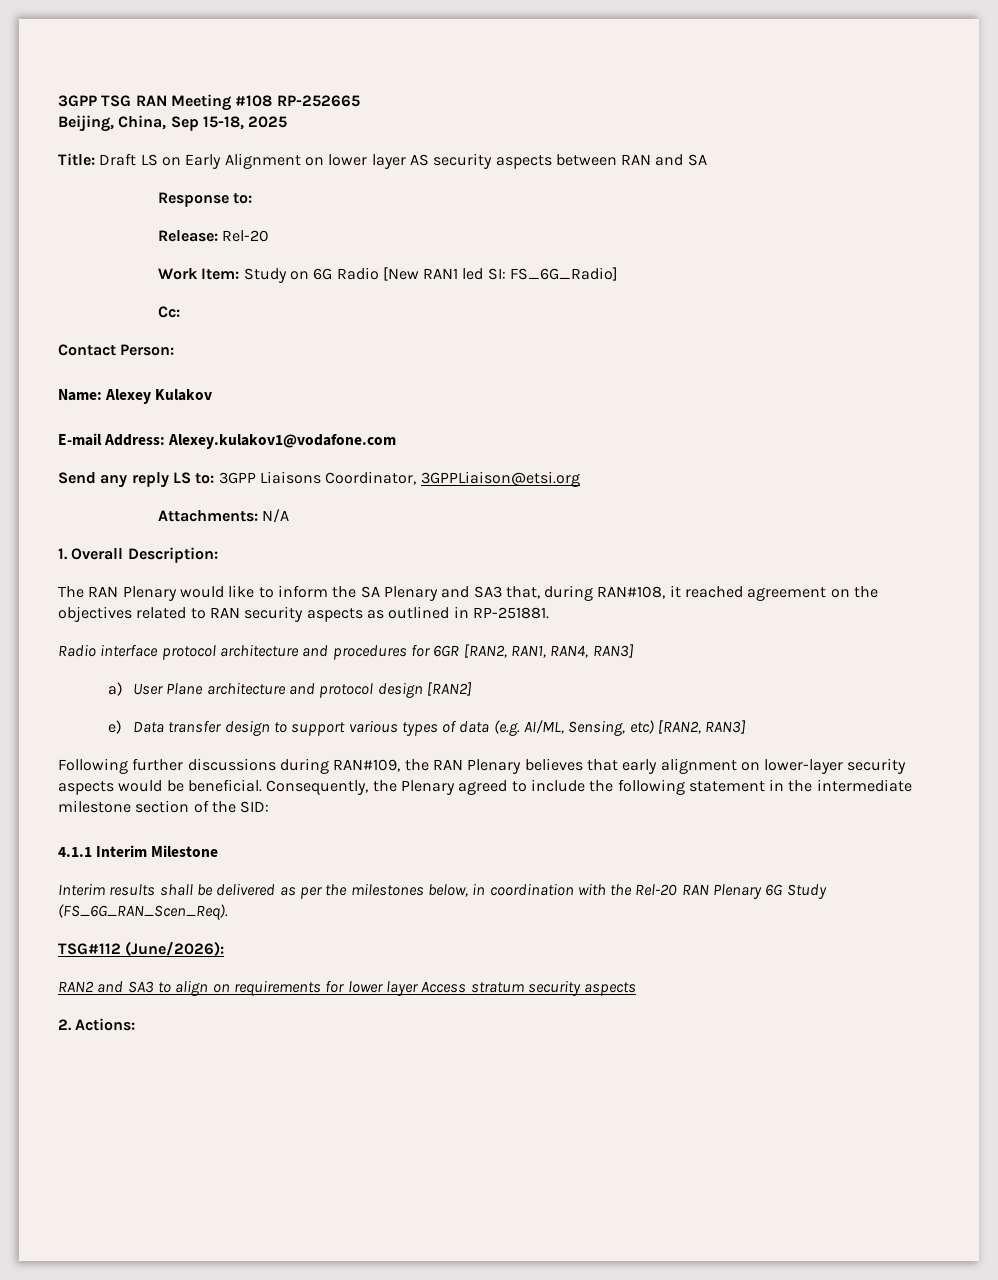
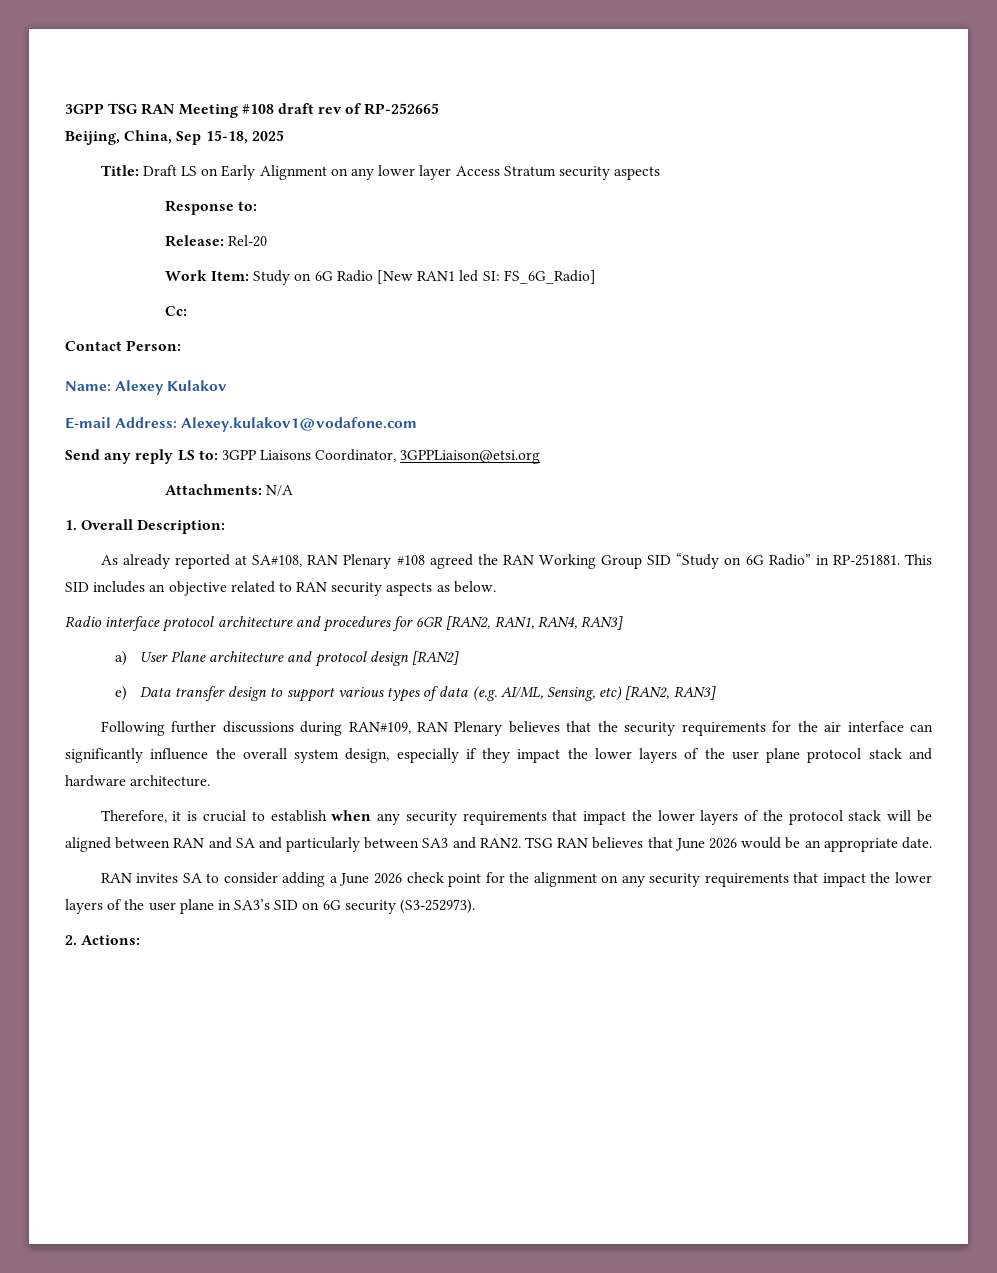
- 3GPP TSG RAN Meeting #108 RP-252665
+ 3GPP TSG RAN Meeting #108 draft rev of RP-252665
- Title: Draft LS on Early Alignment on lower layer AS security aspects between RAN and SA
+ Title: Draft LS on Early Alignment on any lower layer Access Stratum security aspects
- The RAN Plenary would like to inform the SA Plenary and SA3 that, during RAN#108, it reached agreement on the objectives related to RAN security aspects as outlined in RP-251881.
+ As already reported at SA#108, RAN Plenary #108 agreed the RAN Working Group SID “Study on 6G Radio” in RP-251881. This SID includes an objective related to RAN security aspects as below.
- Following further discussions during RAN#109, the RAN Plenary believes that early alignment on lower-layer security aspects would be beneficial. Consequently, the Plenary agreed to include the following statement in the intermediate milestone section of the SID:
- 4.1.1 Interim Milestone
- Interim results shall be delivered as per the milestones below, in coordination with the Rel-20 RAN Plenary 6G Study (FS_6G_RAN_Scen_Req).
- TSG#112 (June/2026):
- RAN2 and SA3 to align on requirements for lower layer Access stratum security aspects
+ Following further discussions during RAN#109, RAN Plenary believes that the security requirements for the air interface can significantly influence the overall system design, especially if they impact the lower layers of the user plane protocol stack and hardware architecture.
+ Therefore, it is crucial to establish when any security requirements that impact the lower layers of the protocol stack will be aligned between RAN and SA and particularly between SA3 and RAN2. TSG RAN believes that June 2026 would be an appropriate date.
+ RAN invites SA to consider adding a June 2026 check point for the alignment on any security requirements that impact the lower layers of the user plane in SA3’s SID on 6G security (S3-252973).

